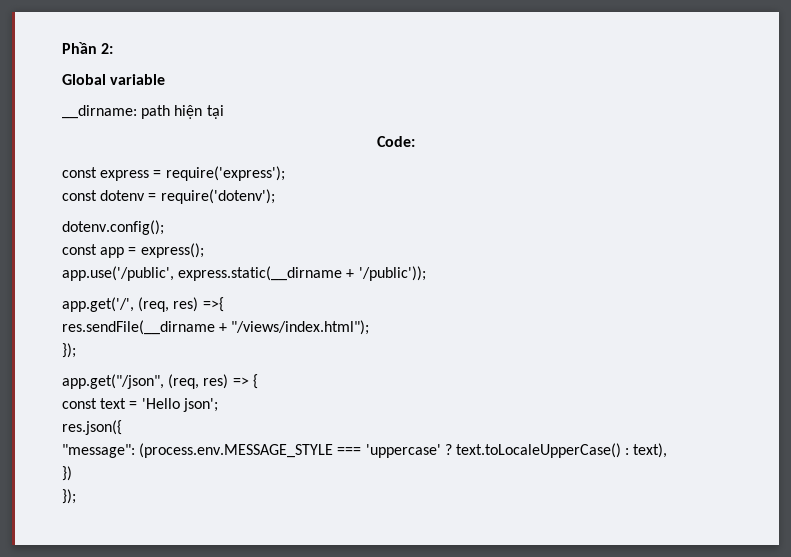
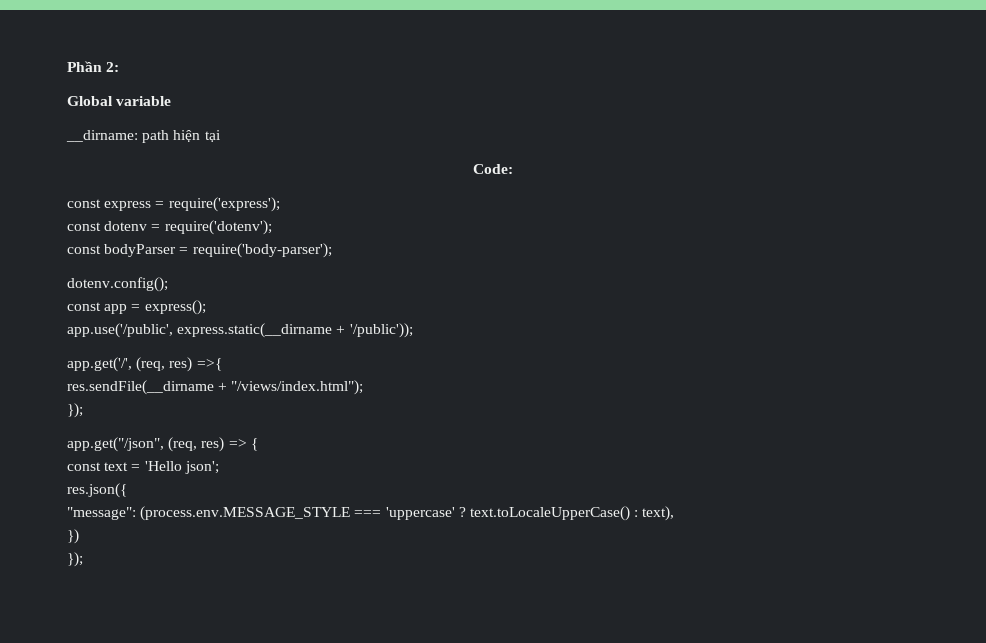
+ const bodyParser = require('body-parser');

